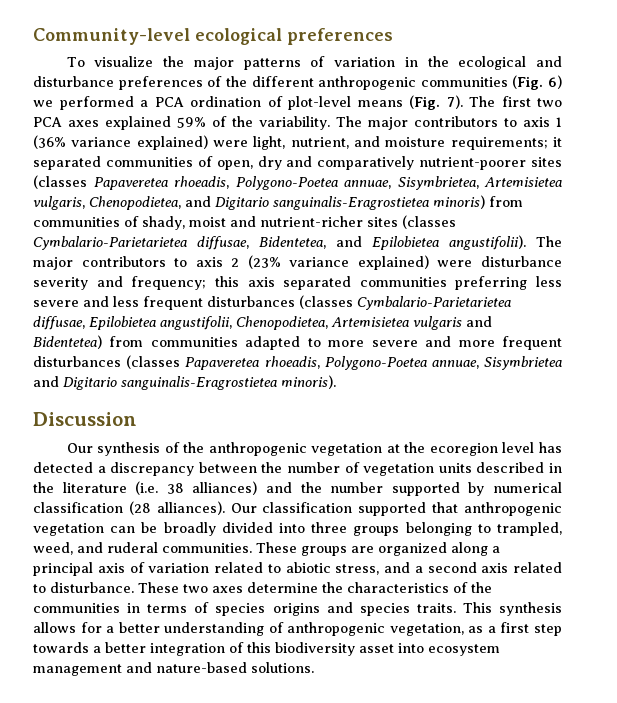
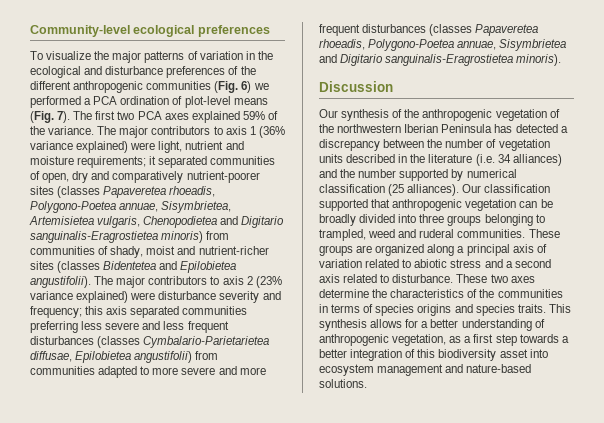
- The first two PCA axes explained 59% of the variability.
+ The first two PCA axes explained 59% of the variance.
- The major contributors to axis 1 (36% variance explained) were light, nutrient, and moisture requirements; it separated communities of open, dry and comparatively nutrient-poorer sites (classes Papaveretea rhoeadis, Polygono-Poetea annuae, Sisymbrietea, Artemisietea vulgaris, Chenopodietea, and Digitario sanguinalis-Eragrostietea minoris) from communities of shady, moist and nutrient-richer sites (classes Cymbalario-Parietarietea diffusae, Bidentetea, and Epilobietea angustifolii).
+ The major contributors to axis 1 (36% variance explained) were light, nutrient and moisture requirements; it separated communities of open, dry and comparatively nutrient-poorer sites (classes Papaveretea rhoeadis, Polygono-Poetea annuae, Sisymbrietea, Artemisietea vulgaris, Chenopodietea and Digitario sanguinalis-Eragrostietea minoris) from communities of shady, moist and nutrient-richer sites (classes Bidentetea and Epilobietea angustifolii).
- The major contributors to axis 2 (23% variance explained) were disturbance severity and frequency; this axis separated communities preferring less severe and less frequent disturbances (classes Cymbalario-Parietarietea diffusae, Epilobietea angustifolii, Chenopodietea, Artemisietea vulgaris and Bidentetea) from communities adapted to more severe and more frequent disturbances (classes Papaveretea rhoeadis, Polygono-Poetea annuae, Sisymbrietea and Digitario sanguinalis-Eragrostietea minoris).
+ The major contributors to axis 2 (23% variance explained) were disturbance severity and frequency; this axis separated communities preferring less severe and less frequent disturbances (classes Cymbalario-Parietarietea diffusae, Epilobietea angustifolii) from communities adapted to more severe and more frequent disturbances (classes Papaveretea rhoeadis, Polygono-Poetea annuae, Sisymbrietea and Digitario sanguinalis-Eragrostietea minoris).
- Our synthesis of the anthropogenic vegetation at the ecoregion level has detected a discrepancy between the number of vegetation units described in the literature (i.e. 38 alliances) and the number supported by numerical classification (28 alliances).
+ Our synthesis of the anthropogenic vegetation of the northwestern Iberian Peninsula has detected a discrepancy between the number of vegetation units described in the literature (i.e. 34 alliances) and the number supported by numerical classification (25 alliances).
- Our classification supported that anthropogenic vegetation can be broadly divided into three groups belonging to trampled, weed, and ruderal communities.
+ Our classification supported that anthropogenic vegetation can be broadly divided into three groups belonging to trampled, weed and ruderal communities.
- These groups are organized along a principal axis of variation related to abiotic stress, and a second axis related to disturbance.
+ These groups are organized along a principal axis of variation related to abiotic stress and a second axis related to disturbance.

